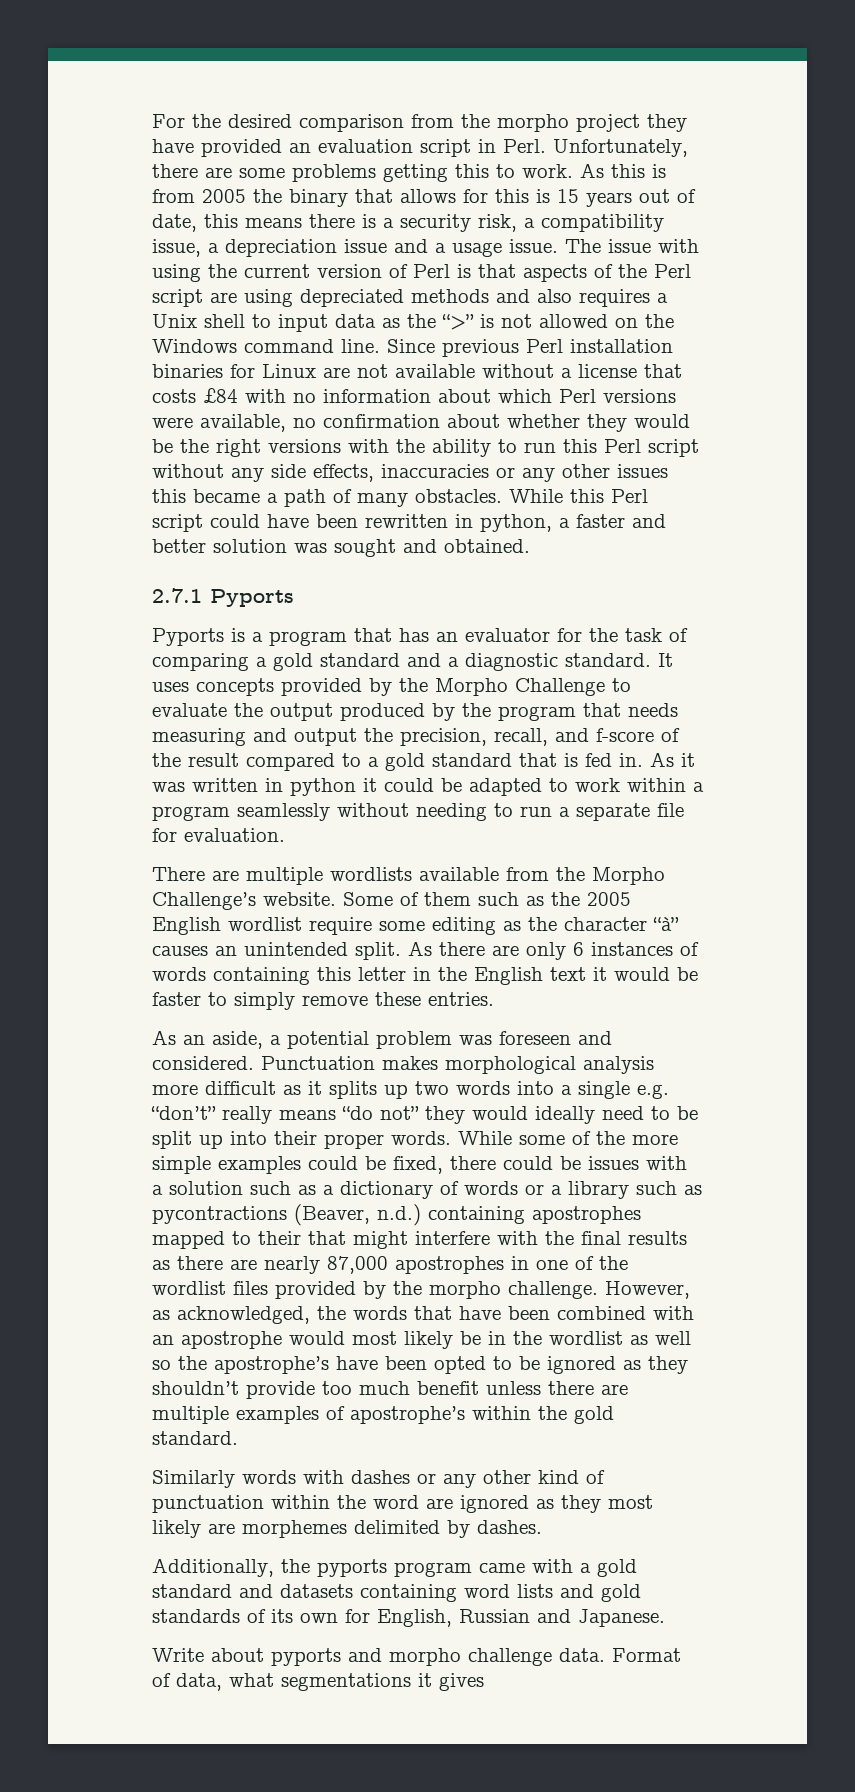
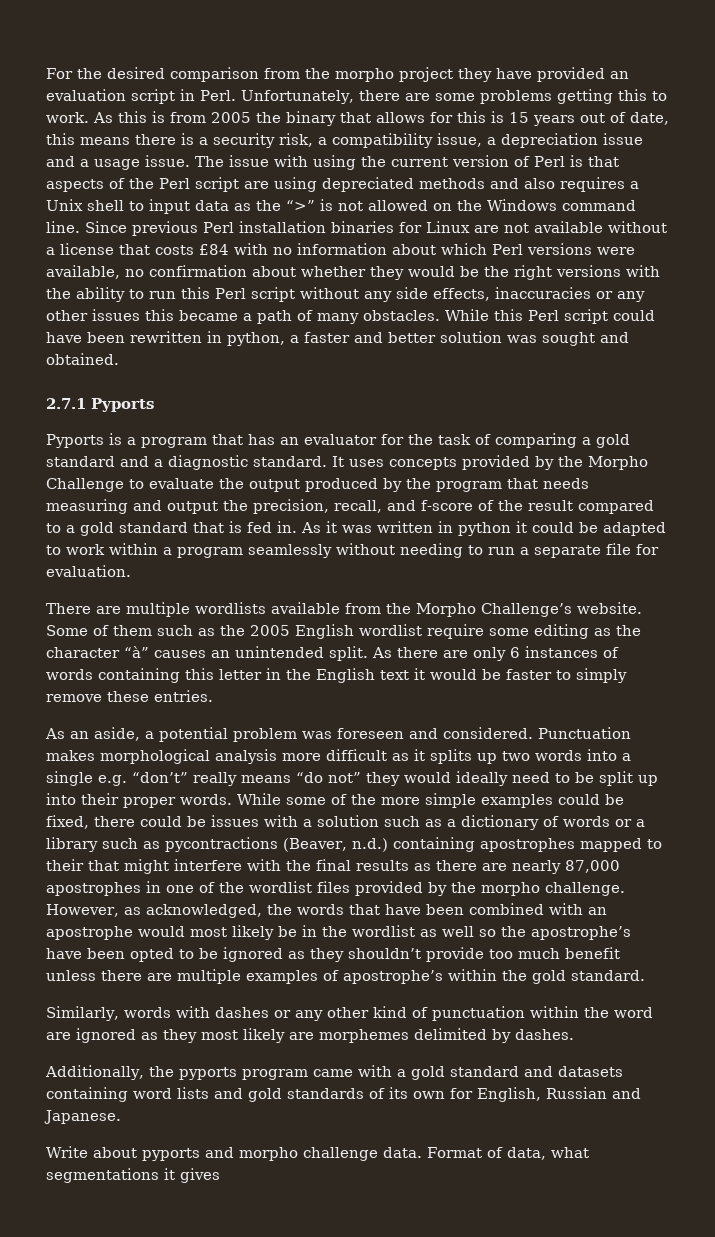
- Similarly words with dashes or any other kind of punctuation within the word are ignored as they most likely are morphemes delimited by dashes.
+ Similarly, words with dashes or any other kind of punctuation within the word are ignored as they most likely are morphemes delimited by dashes.

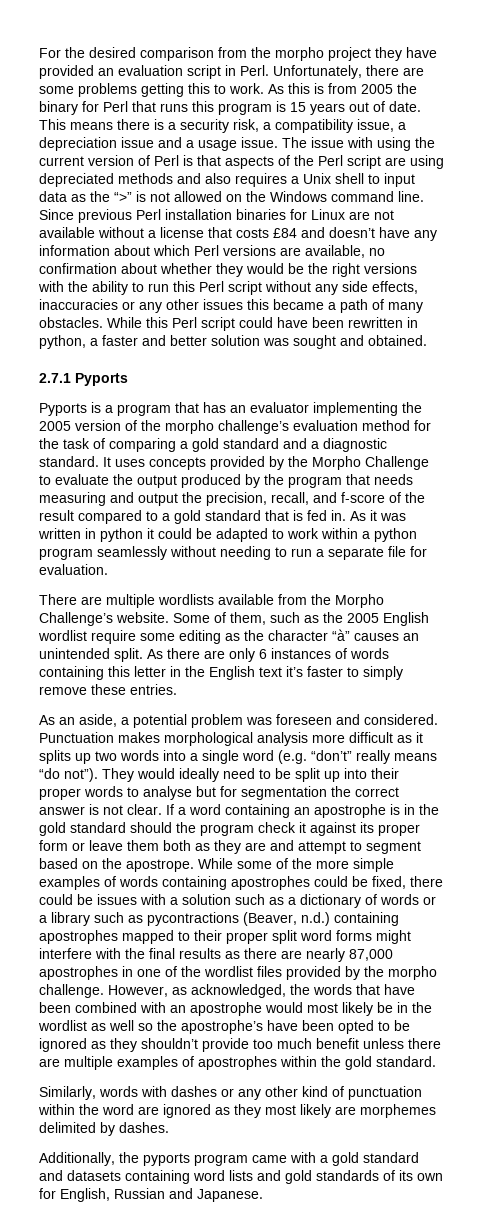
- As this is from 2005 the binary that allows for this is 15 years out of date, this means there is a security risk, a compatibility issue, a depreciation issue and a usage issue.
+ As this is from 2005 the binary for Perl that runs this program is 15 years out of date. This means there is a security risk, a compatibility issue, a depreciation issue and a usage issue.
- Since previous Perl installation binaries for Linux are not available without a license that costs £84 with no information about which Perl versions were available, no confirmation about whether they would be the right versions with the ability to run this Perl script without any side effects, inaccuracies or any other issues this became a path of many obstacles.
+ Since previous Perl installation binaries for Linux are not available without a license that costs £84 and doesn’t have any information about which Perl versions are available, no confirmation about whether they would be the right versions with the ability to run this Perl script without any side effects, inaccuracies or any other issues this became a path of many obstacles.
- Pyports is a program that has an evaluator for the task of comparing a gold standard and a diagnostic standard.
+ Pyports is a program that has an evaluator implementing the 2005 version of the morpho challenge’s evaluation method for the task of comparing a gold standard and a diagnostic standard.
- As it was written in python it could be adapted to work within a program seamlessly without needing to run a separate file for evaluation.
+ As it was written in python it could be adapted to work within a python program seamlessly without needing to run a separate file for evaluation.
- Some of them such as the 2005 English wordlist require some editing as the character “à” causes an unintended split.
+ Some of them, such as the 2005 English wordlist require some editing as the character “à” causes an unintended split.
- As there are only 6 instances of words containing this letter in the English text it would be faster to simply remove these entries.
+ As there are only 6 instances of words containing this letter in the English text it’s faster to simply remove these entries.
- Punctuation makes morphological analysis more difficult as it splits up two words into a single e.g. “don’t” really means “do not” they would ideally need to be split up into their proper words.
+ Punctuation makes morphological analysis more difficult as it splits up two words into a single word (e.g. “don’t” really means “do not”). They would ideally need to be split up into their proper words to analyse but for segmentation the correct answer is not clear. If a word containing an apostrophe is in the gold standard should the program check it against its proper form or leave them both as they are and attempt to segment based on the apostrope.
- While some of the more simple examples could be fixed, there could be issues with a solution such as a dictionary of words or a library such as pycontractions (Beaver, n.d.) containing apostrophes mapped to their that might interfere with the final results as there are nearly 87,000 apostrophes in one of the wordlist files provided by the morpho challenge.
+ While some of the more simple examples of words containing apostrophes could be fixed, there could be issues with a solution such as a dictionary of words or a library such as pycontractions (Beaver, n.d.) containing apostrophes mapped to their proper split word forms might interfere with the final results as there are nearly 87,000 apostrophes in one of the wordlist files provided by the morpho challenge.
- However, as acknowledged, the words that have been combined with an apostrophe would most likely be in the wordlist as well so the apostrophe’s have been opted to be ignored as they shouldn’t provide too much benefit unless there are multiple examples of apostrophe’s within the gold standard.
+ However, as acknowledged, the words that have been combined with an apostrophe would most likely be in the wordlist as well so the apostrophe’s have been opted to be ignored as they shouldn’t provide too much benefit unless there are multiple examples of apostrophes within the gold standard.
- Write about pyports and morpho challenge data. Format of data, what segmentations it gives

